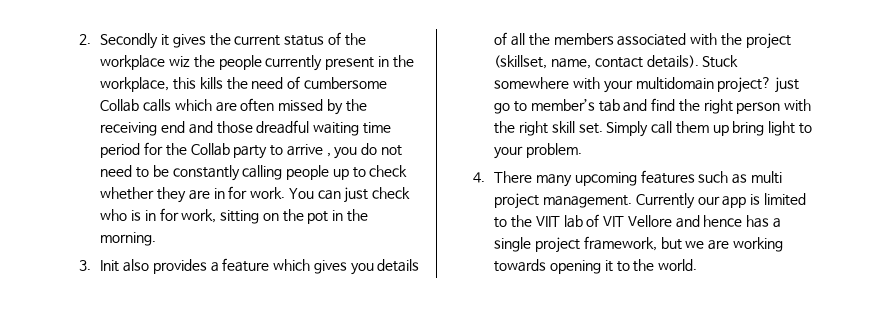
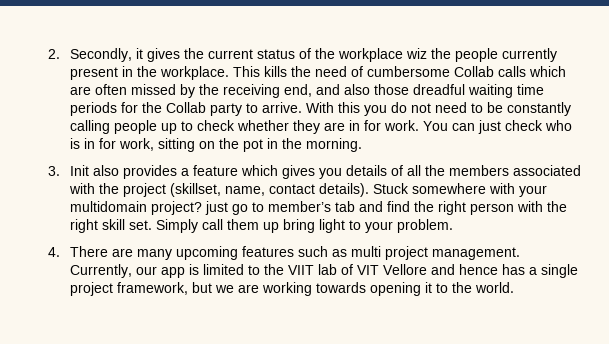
- 2. Secondly it gives the current status of the workplace wiz the people currently present in the workplace, this kills the need of cumbersome Collab calls which are often missed by the receiving end and those dreadful waiting time period for the Collab party to arrive , you do not need to be constantly calling people up to check whether they are in for work.
+ 2. Secondly, it gives the current status of the workplace wiz the people currently present in the workplace. This kills the need of cumbersome Collab calls which are often missed by the receiving end, and also those dreadful waiting time periods for the Collab party to arrive. With this you do not need to be constantly calling people up to check whether they are in for work.
- 4. There many upcoming features such as multi project management.
+ 4. There are many upcoming features such as multi project management.
- Currently our app is limited to the VIIT lab of VIT Vellore and hence has a single project framework, but we are working towards opening it to the world.
+ Currently, our app is limited to the VIIT lab of VIT Vellore and hence has a single project framework, but we are working towards opening it to the world.

